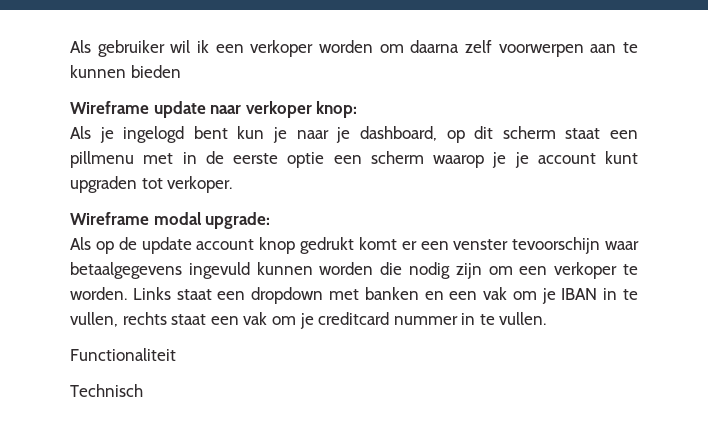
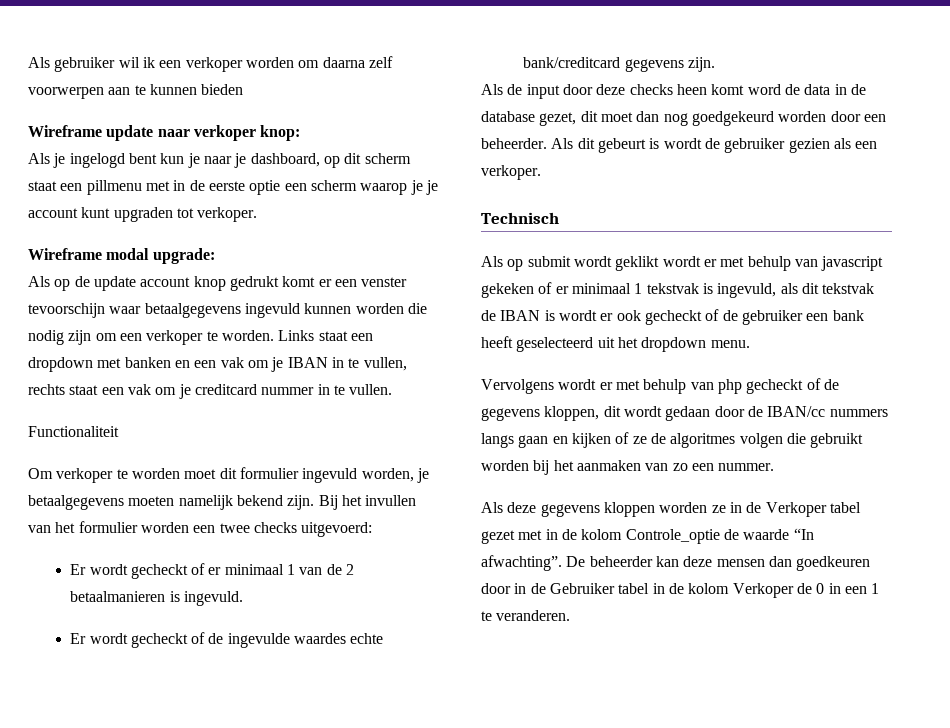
+ Om verkoper te worden moet dit formulier ingevuld worden, je betaalgegevens moeten namelijk bekend zijn. Bij het invullen van het formulier worden een twee checks uitgevoerd:
+ Er wordt gecheckt of er minimaal 1 van de 2 betaalmanieren is ingevuld.
+ Er wordt gecheckt of de ingevulde waardes echte bank/creditcard gegevens zijn.
+ Als de input door deze checks heen komt word de data in de database gezet, dit moet dan nog goedgekeurd worden door een beheerder. Als dit gebeurt is wordt de gebruiker gezien als een verkoper.
  Technisch
+ Als op submit wordt geklikt wordt er met behulp van javascript gekeken of er minimaal 1 tekstvak is ingevuld, als dit tekstvak de IBAN is wordt er ook gecheckt of de gebruiker een bank heeft geselecteerd uit het dropdown menu.
+ Vervolgens wordt er met behulp van php gecheckt of de gegevens kloppen, dit wordt gedaan door de IBAN/cc nummers langs gaan en kijken of ze de algoritmes volgen die gebruikt worden bij het aanmaken van zo een nummer.
+ Als deze gegevens kloppen worden ze in de Verkoper tabel gezet met in de kolom Controle_optie de waarde “In afwachting”. De beheerder kan deze mensen dan goedkeuren door in de Gebruiker tabel in de kolom Verkoper de 0 in een 1 te veranderen.

